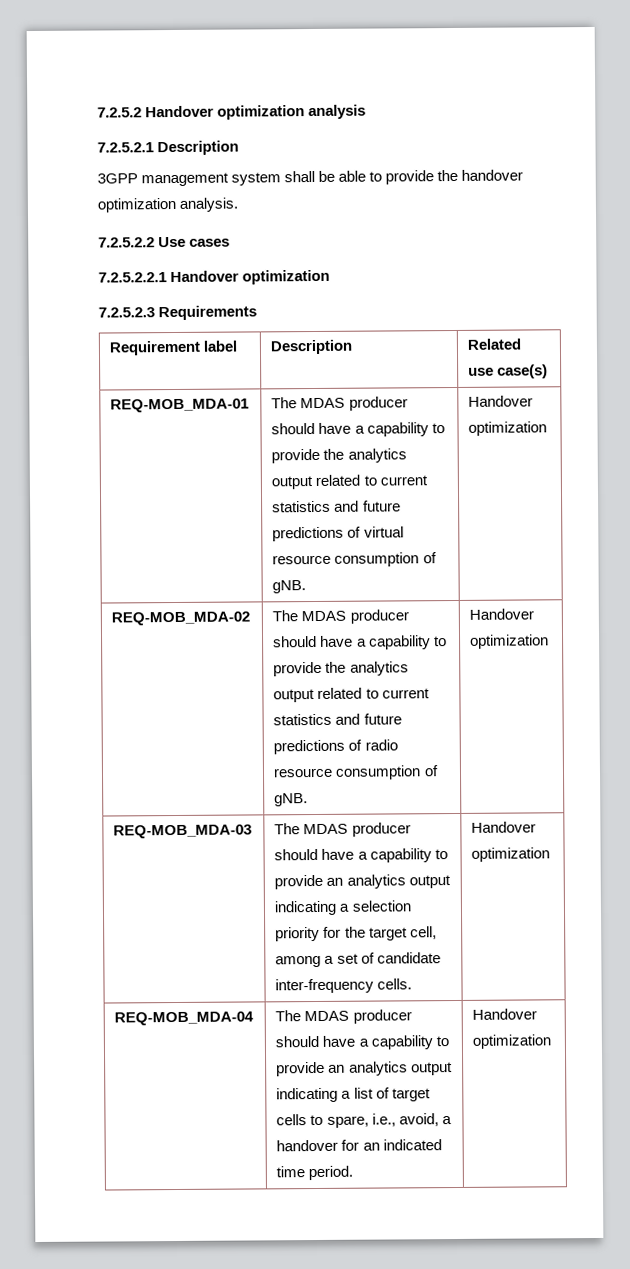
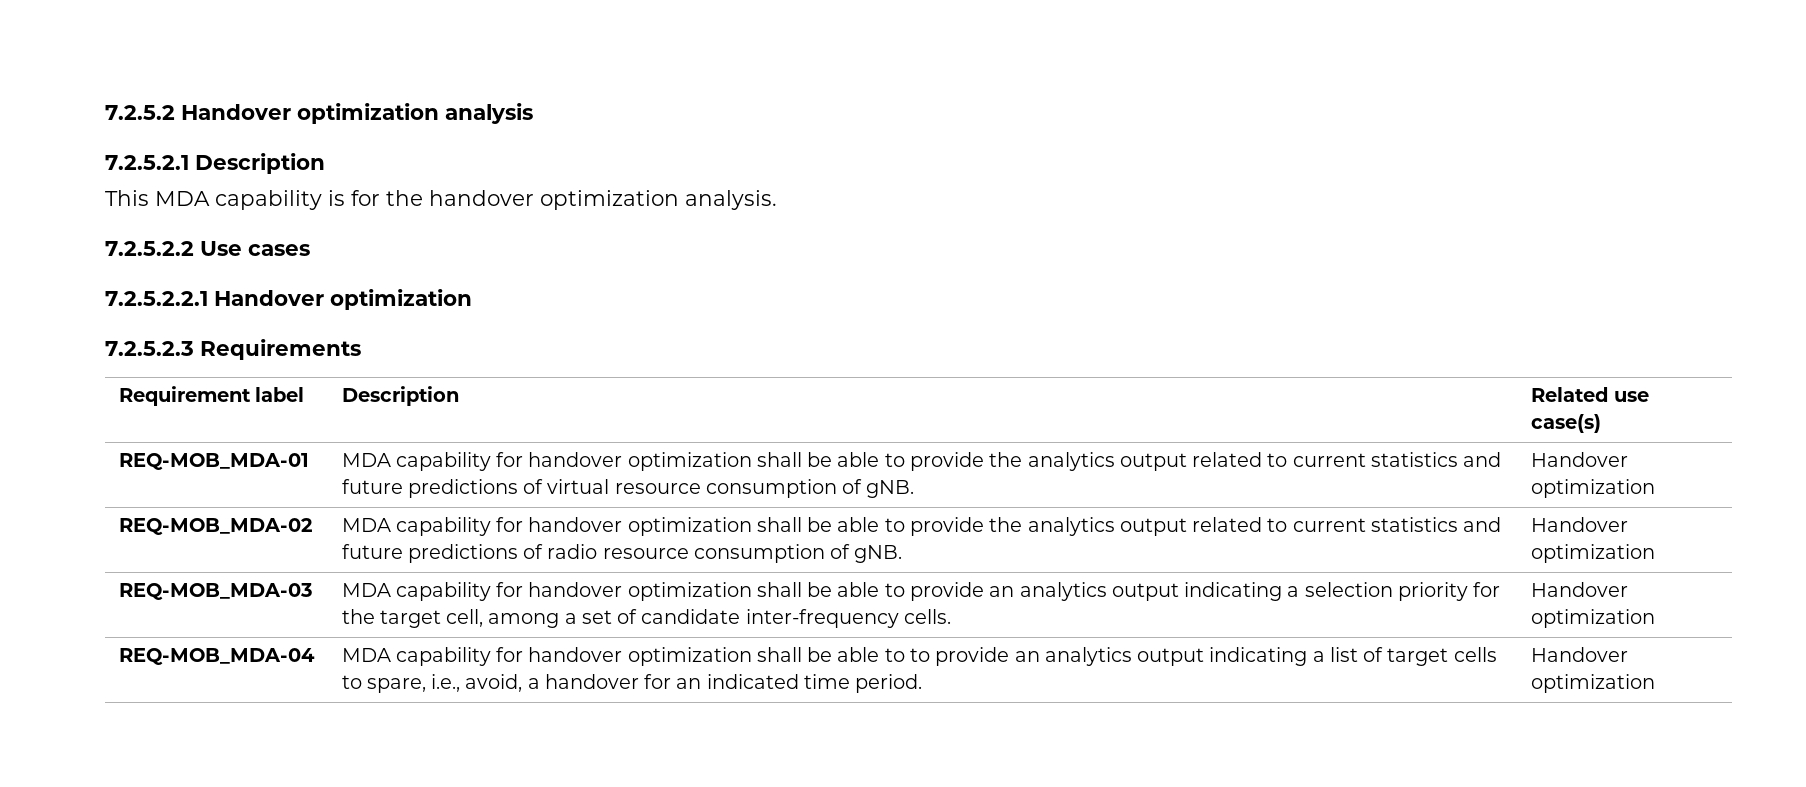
- 3GPP management system shall be able to provide the handover optimization analysis.
+ This MDA capability is for the handover optimization analysis.
- REQ-MOB_MDA-01 | The MDAS producer should have a capability to provide the analytics output related to current statistics and future predictions of virtual resource consumption of gNB. | Handover optimization
+ REQ-MOB_MDA-01 | MDA capability for handover optimization shall be able to provide the analytics output related to current statistics and future predictions of virtual resource consumption of gNB. | Handover optimization
- REQ-MOB_MDA-02 | The MDAS producer should have a capability to provide the analytics output related to current statistics and future predictions of radio resource consumption of gNB. | Handover optimization
+ REQ-MOB_MDA-02 | MDA capability for handover optimization shall be able to provide the analytics output related to current statistics and future predictions of radio resource consumption of gNB. | Handover optimization
- REQ-MOB_MDA-03 | The MDAS producer should have a capability to provide an analytics output indicating a selection priority for the target cell, among a set of candidate inter-frequency cells. | Handover optimization
+ REQ-MOB_MDA-03 | MDA capability for handover optimization shall be able to provide an analytics output indicating a selection priority for the target cell, among a set of candidate inter-frequency cells. | Handover optimization
- REQ-MOB_MDA-04 | The MDAS producer should have a capability to provide an analytics output indicating a list of target cells to spare, i.e., avoid, a handover for an indicated time period. | Handover optimization
+ REQ-MOB_MDA-04 | MDA capability for handover optimization shall be able to to provide an analytics output indicating a list of target cells to spare, i.e., avoid, a handover for an indicated time period. | Handover optimization

